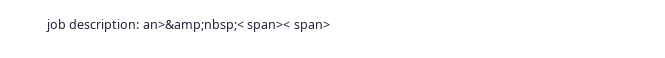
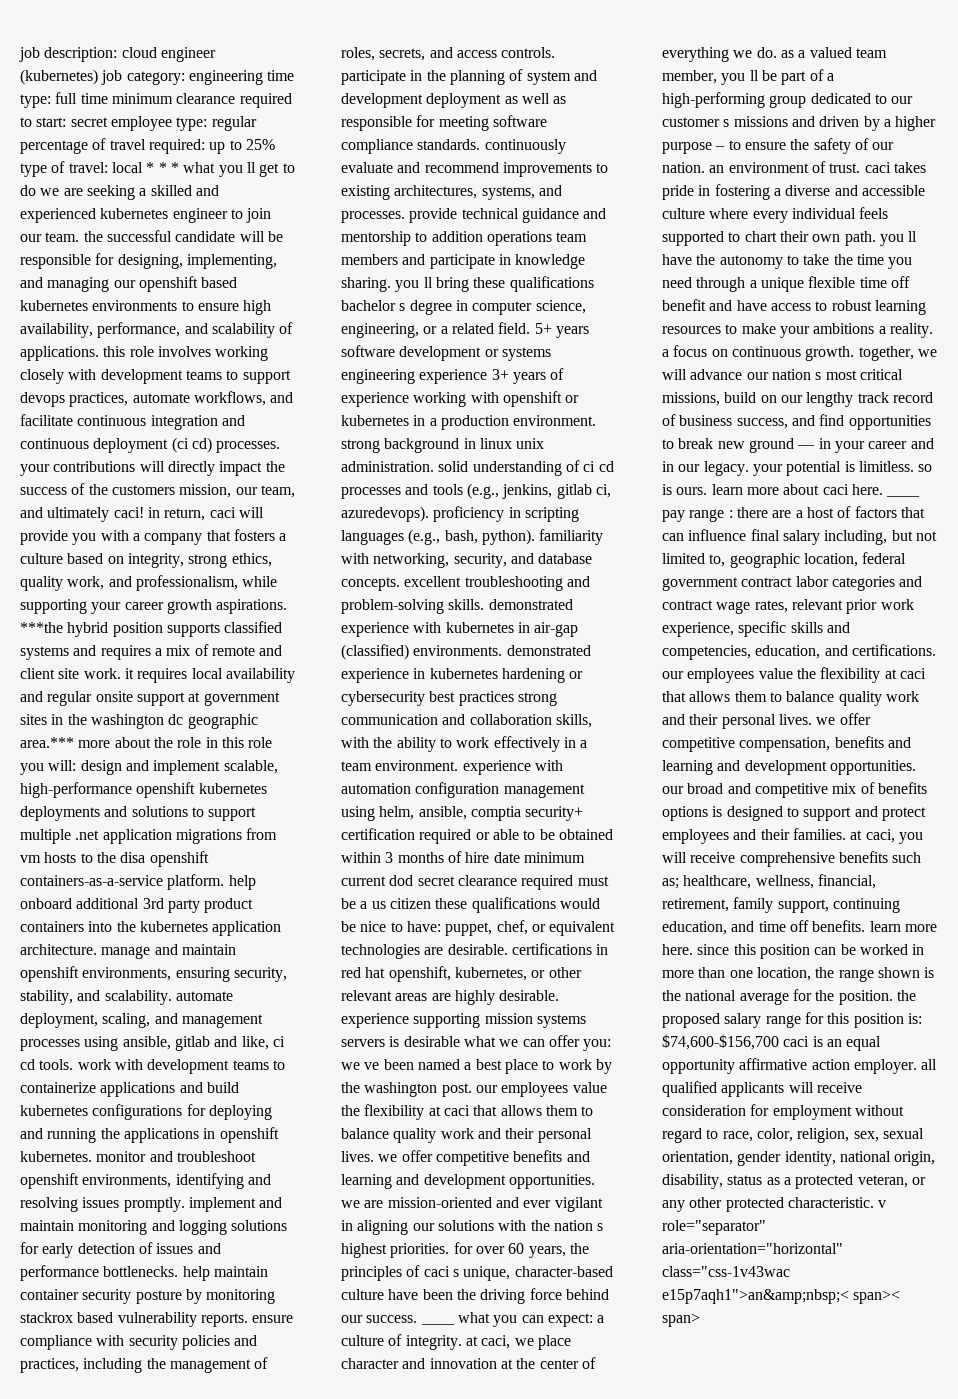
- job description: an>&amp;nbsp;< span>< span>
+ job description: cloud engineer (kubernetes) job category: engineering time type: full time minimum clearance required to start: secret employee type: regular percentage of travel required: up to 25% type of travel: local * * * what you ll get to do we are seeking a skilled and experienced kubernetes engineer to join our team. the successful candidate will be responsible for designing, implementing, and managing our openshift based kubernetes environments to ensure high availability, performance, and scalability of applications. this role involves working closely with development teams to support devops practices, automate workflows, and facilitate continuous integration and continuous deployment (ci cd) processes. your contributions will directly impact the success of the customers mission, our team, and ultimately caci! in return, caci will provide you with a company that fosters a culture based on integrity, strong ethics, quality work, and professionalism, while supporting your career growth aspirations. ***the hybrid position supports classified systems and requires a mix of remote and client site work. it requires local availability and regular onsite support at government sites in the washington dc geographic area.*** more about the role in this role you will: design and implement scalable, high-performance openshift kubernetes deployments and solutions to support multiple .net application migrations from vm hosts to the disa openshift containers-as-a-service platform. help onboard additional 3rd party product containers into the kubernetes application architecture. manage and maintain openshift environments, ensuring security, stability, and scalability. automate deployment, scaling, and management processes using ansible, gitlab and like, ci cd tools. work with development teams to containerize applications and build kubernetes configurations for deploying and running the applications in openshift kubernetes. monitor and troubleshoot openshift environments, identifying and resolving issues promptly. implement and maintain monitoring and logging solutions for early detection of issues and performance bottlenecks. help maintain container security posture by monitoring stackrox based vulnerability reports. ensure compliance with security policies and practices, including the management of roles, secrets, and access controls. participate in the planning of system and development deployment as well as responsible for meeting software compliance standards. continuously evaluate and recommend improvements to existing architectures, systems, and processes. provide technical guidance and mentorship to addition operations team members and participate in knowledge sharing. you ll bring these qualifications bachelor s degree in computer science, engineering, or a related field. 5+ years software development or systems engineering experience 3+ years of experience working with openshift or kubernetes in a production environment. strong background in linux unix administration. solid understanding of ci cd processes and tools (e.g., jenkins, gitlab ci, azuredevops). proficiency in scripting languages (e.g., bash, python). familiarity with networking, security, and database concepts. excellent troubleshooting and problem-solving skills. demonstrated experience with kubernetes in air-gap (classified) environments. demonstrated experience in kubernetes hardening or cybersecurity best practices strong communication and collaboration skills, with the ability to work effectively in a team environment. experience with automation configuration management using helm, ansible, comptia security+ certification required or able to be obtained within 3 months of hire date minimum current dod secret clearance required must be a us citizen these qualifications would be nice to have: puppet, chef, or equivalent technologies are desirable. certifications in red hat openshift, kubernetes, or other relevant areas are highly desirable. experience supporting mission systems servers is desirable what we can offer you: we ve been named a best place to work by the washington post. our employees value the flexibility at caci that allows them to balance quality work and their personal lives. we offer competitive benefits and learning and development opportunities. we are mission-oriented and ever vigilant in aligning our solutions with the nation s highest priorities. for over 60 years, the principles of caci s unique, character-based culture have been the driving force behind our success. ____ what you can expect: a culture of integrity. at caci, we place character and innovation at the center of everything we do. as a valued team member, you ll be part of a high-performing group dedicated to our customer s missions and driven by a higher purpose – to ensure the safety of our nation. an environment of trust. caci takes pride in fostering a diverse and accessible culture where every individual feels supported to chart their own path. you ll have the autonomy to take the time you need through a unique flexible time off benefit and have access to robust learning resources to make your ambitions a reality. a focus on continuous growth. together, we will advance our nation s most critical missions, build on our lengthy track record of business success, and find opportunities to break new ground — in your career and in our legacy. your potential is limitless. so is ours. learn more about caci here. ____ pay range : there are a host of factors that can influence final salary including, but not limited to, geographic location, federal government contract labor categories and contract wage rates, relevant prior work experience, specific skills and competencies, education, and certifications. our employees value the flexibility at caci that allows them to balance quality work and their personal lives. we offer competitive compensation, benefits and learning and development opportunities. our broad and competitive mix of benefits options is designed to support and protect employees and their families. at caci, you will receive comprehensive benefits such as; healthcare, wellness, financial, retirement, family support, continuing education, and time off benefits. learn more here. since this position can be worked in more than one location, the range shown is the national average for the position. the proposed salary range for this position is: $74,600-$156,700 caci is an equal opportunity affirmative action employer. all qualified applicants will receive consideration for employment without regard to race, color, religion, sex, sexual orientation, gender identity, national origin, disability, status as a protected veteran, or any other protected characteristic. v role="separator" aria-orientation="horizontal" class="css-1v43wac e15p7aqh1">an&amp;nbsp;< span>< span>

